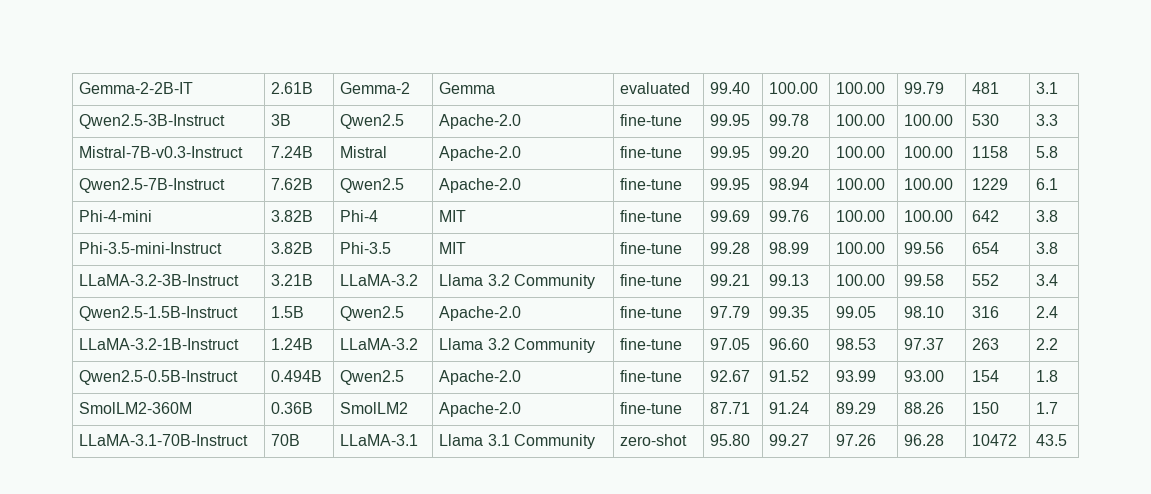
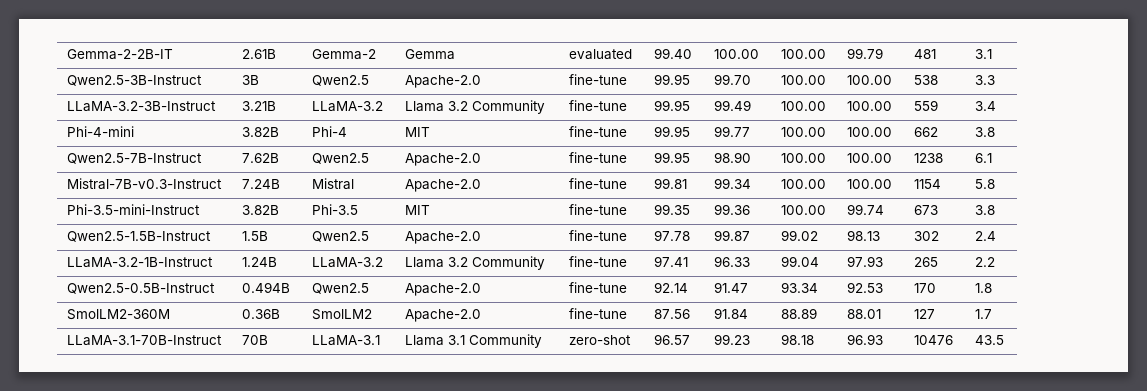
- Qwen2.5-3B-Instruct | 3B | Qwen2.5 | Apache-2.0 | fine-tune | 99.95 | 99.78 | 100.00 | 100.00 | 530 | 3.3
+ Qwen2.5-3B-Instruct | 3B | Qwen2.5 | Apache-2.0 | fine-tune | 99.95 | 99.70 | 100.00 | 100.00 | 538 | 3.3
- Mistral-7B-v0.3-Instruct | 7.24B | Mistral | Apache-2.0 | fine-tune | 99.95 | 99.20 | 100.00 | 100.00 | 1158 | 5.8
+ LLaMA-3.2-3B-Instruct | 3.21B | LLaMA-3.2 | Llama 3.2 Community | fine-tune | 99.95 | 99.49 | 100.00 | 100.00 | 559 | 3.4
+ Phi-4-mini | 3.82B | Phi-4 | MIT | fine-tune | 99.95 | 99.77 | 100.00 | 100.00 | 662 | 3.8
- Qwen2.5-7B-Instruct | 7.62B | Qwen2.5 | Apache-2.0 | fine-tune | 99.95 | 98.94 | 100.00 | 100.00 | 1229 | 6.1
+ Qwen2.5-7B-Instruct | 7.62B | Qwen2.5 | Apache-2.0 | fine-tune | 99.95 | 98.90 | 100.00 | 100.00 | 1238 | 6.1
- Phi-4-mini | 3.82B | Phi-4 | MIT | fine-tune | 99.69 | 99.76 | 100.00 | 100.00 | 642 | 3.8
+ Mistral-7B-v0.3-Instruct | 7.24B | Mistral | Apache-2.0 | fine-tune | 99.81 | 99.34 | 100.00 | 100.00 | 1154 | 5.8
- Phi-3.5-mini-Instruct | 3.82B | Phi-3.5 | MIT | fine-tune | 99.28 | 98.99 | 100.00 | 99.56 | 654 | 3.8
- LLaMA-3.2-3B-Instruct | 3.21B | LLaMA-3.2 | Llama 3.2 Community | fine-tune | 99.21 | 99.13 | 100.00 | 99.58 | 552 | 3.4
+ Phi-3.5-mini-Instruct | 3.82B | Phi-3.5 | MIT | fine-tune | 99.35 | 99.36 | 100.00 | 99.74 | 673 | 3.8
- Qwen2.5-1.5B-Instruct | 1.5B | Qwen2.5 | Apache-2.0 | fine-tune | 97.79 | 99.35 | 99.05 | 98.10 | 316 | 2.4
+ Qwen2.5-1.5B-Instruct | 1.5B | Qwen2.5 | Apache-2.0 | fine-tune | 97.78 | 99.87 | 99.02 | 98.13 | 302 | 2.4
- LLaMA-3.2-1B-Instruct | 1.24B | LLaMA-3.2 | Llama 3.2 Community | fine-tune | 97.05 | 96.60 | 98.53 | 97.37 | 263 | 2.2
+ LLaMA-3.2-1B-Instruct | 1.24B | LLaMA-3.2 | Llama 3.2 Community | fine-tune | 97.41 | 96.33 | 99.04 | 97.93 | 265 | 2.2
- Qwen2.5-0.5B-Instruct | 0.494B | Qwen2.5 | Apache-2.0 | fine-tune | 92.67 | 91.52 | 93.99 | 93.00 | 154 | 1.8
+ Qwen2.5-0.5B-Instruct | 0.494B | Qwen2.5 | Apache-2.0 | fine-tune | 92.14 | 91.47 | 93.34 | 92.53 | 170 | 1.8
- SmolLM2-360M | 0.36B | SmolLM2 | Apache-2.0 | fine-tune | 87.71 | 91.24 | 89.29 | 88.26 | 150 | 1.7
+ SmolLM2-360M | 0.36B | SmolLM2 | Apache-2.0 | fine-tune | 87.56 | 91.84 | 88.89 | 88.01 | 127 | 1.7
- LLaMA-3.1-70B-Instruct | 70B | LLaMA-3.1 | Llama 3.1 Community | zero-shot | 95.80 | 99.27 | 97.26 | 96.28 | 10472 | 43.5
+ LLaMA-3.1-70B-Instruct | 70B | LLaMA-3.1 | Llama 3.1 Community | zero-shot | 96.57 | 99.23 | 98.18 | 96.93 | 10476 | 43.5

